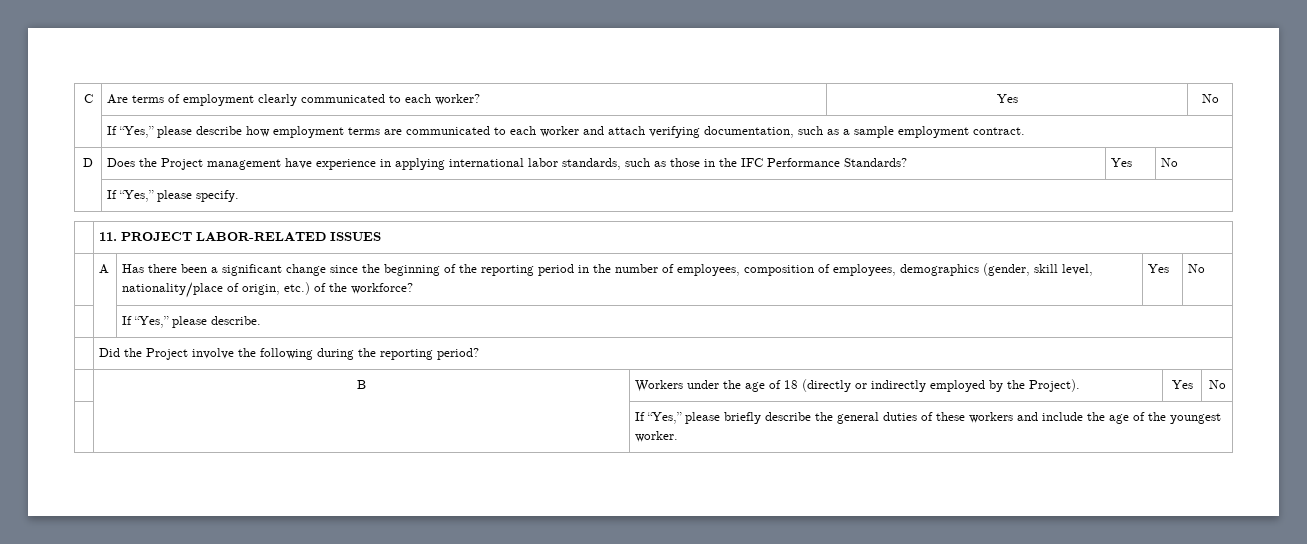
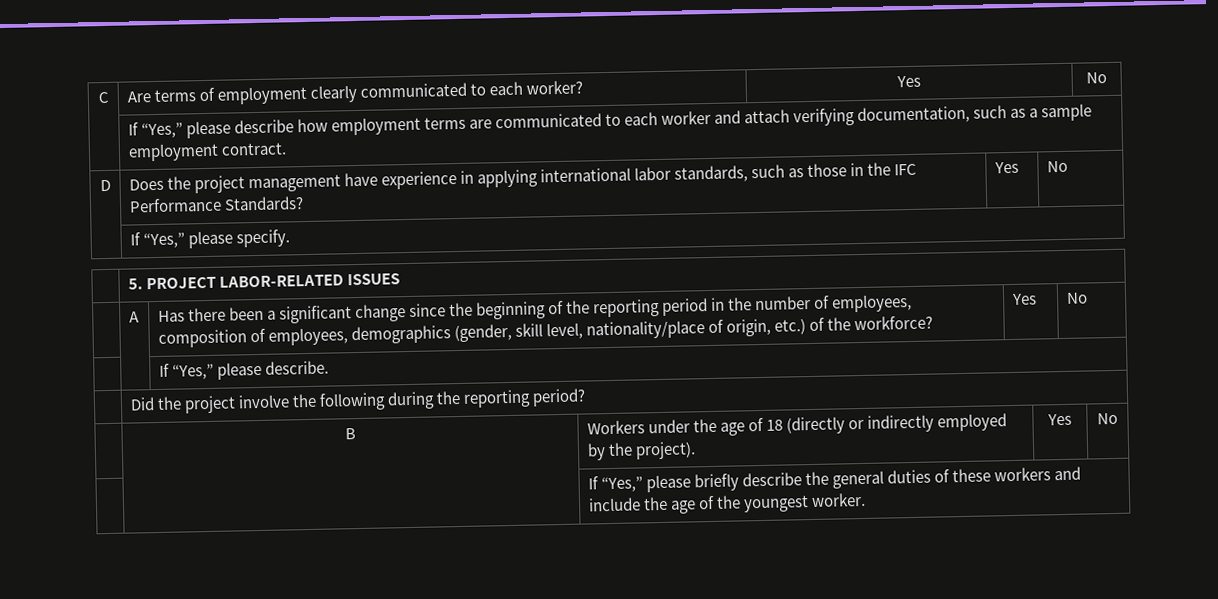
- D | Does the Project management have experience in applying international labor standards, such as those in the IFC Performance Standards? | Yes | No
+ D | Does the project management have experience in applying international labor standards, such as those in the IFC Performance Standards? | Yes | No
- | 11. PROJECT LABOR-RELATED ISSUES
+ | 5. PROJECT LABOR-RELATED ISSUES
- | Did the Project involve the following during the reporting period?
+ | Did the project involve the following during the reporting period?
- | B | Workers under the age of 18 (directly or indirectly employed by the Project). | Yes | No
+ | B | Workers under the age of 18 (directly or indirectly employed by the project). | Yes | No

